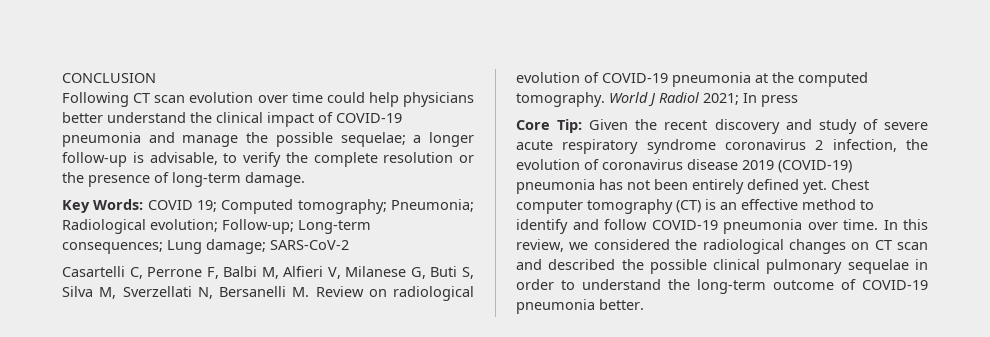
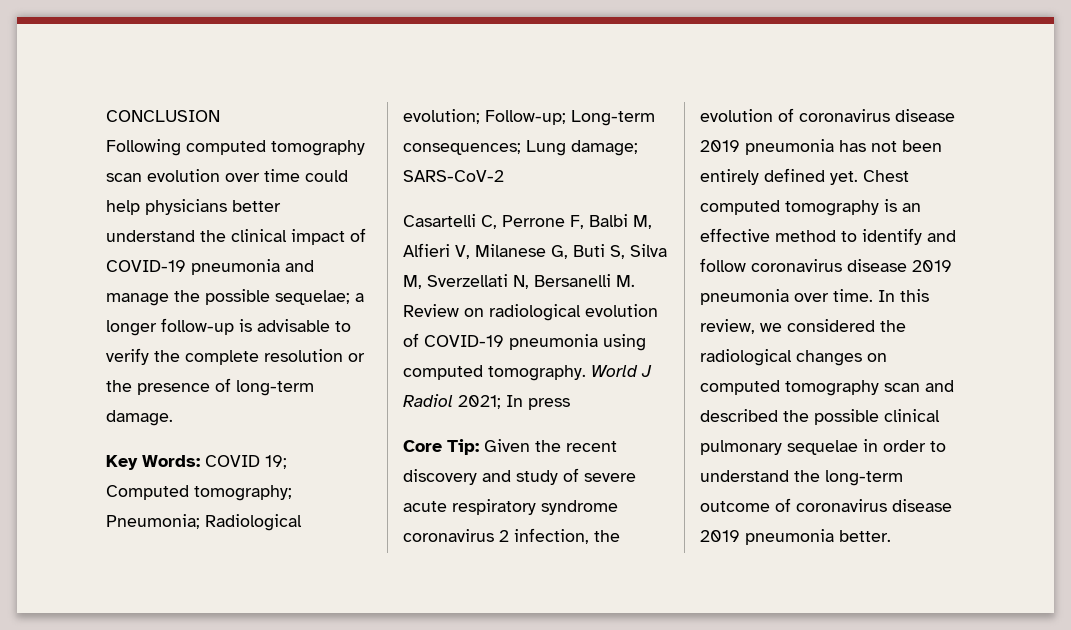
- Following CT scan evolution over time could help physicians better understand the clinical impact of COVID-19 pneumonia and manage the possible sequelae; a longer follow-up is advisable, to verify the complete resolution or the presence of long-term damage.
+ Following computed tomography scan evolution over time could help physicians better understand the clinical impact of COVID-19 pneumonia and manage the possible sequelae; a longer follow-up is advisable to verify the complete resolution or the presence of long-term damage.
- Casartelli C, Perrone F, Balbi M, Alfieri V, Milanese G, Buti S, Silva M, Sverzellati N, Bersanelli M. Review on radiological evolution of COVID-19 pneumonia at the computed tomography.
+ Casartelli C, Perrone F, Balbi M, Alfieri V, Milanese G, Buti S, Silva M, Sverzellati N, Bersanelli M. Review on radiological evolution of COVID-19 pneumonia using computed tomography.
- Core Tip: Given the recent discovery and study of severe acute respiratory syndrome coronavirus 2 infection, the evolution of coronavirus disease 2019 (COVID-19) pneumonia has not been entirely defined yet.
+ Core Tip: Given the recent discovery and study of severe acute respiratory syndrome coronavirus 2 infection, the evolution of coronavirus disease 2019 pneumonia has not been entirely defined yet.
- Chest computer tomography (CT) is an effective method to identify and follow COVID-19 pneumonia over time.
+ Chest computed tomography is an effective method to identify and follow coronavirus disease 2019 pneumonia over time.
- In this review, we considered the radiological changes on CT scan and described the possible clinical pulmonary sequelae in order to understand the long-term outcome of COVID-19 pneumonia better.
+ In this review, we considered the radiological changes on computed tomography scan and described the possible clinical pulmonary sequelae in order to understand the long-term outcome of coronavirus disease 2019 pneumonia better.

